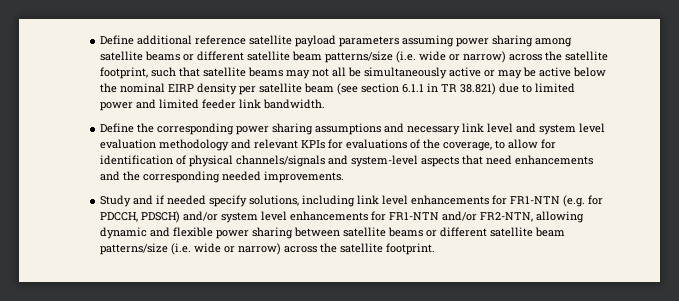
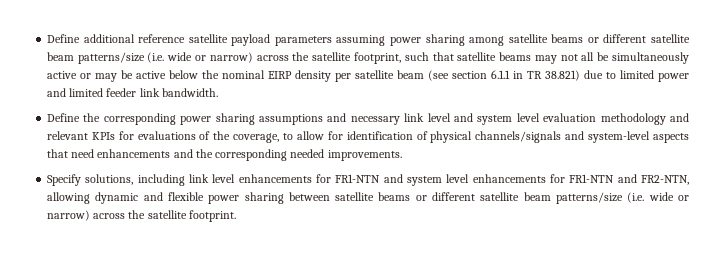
- Study and if needed specify solutions, including link level enhancements for FR1-NTN (e.g. for PDCCH, PDSCH) and/or system level enhancements for FR1-NTN and/or FR2-NTN, allowing dynamic and flexible power sharing between satellite beams or different satellite beam patterns/size (i.e. wide or narrow) across the satellite footprint.
+ Specify solutions, including link level enhancements for FR1-NTN and system level enhancements for FR1-NTN and FR2-NTN, allowing dynamic and flexible power sharing between satellite beams or different satellite beam patterns/size (i.e. wide or narrow) across the satellite footprint.

